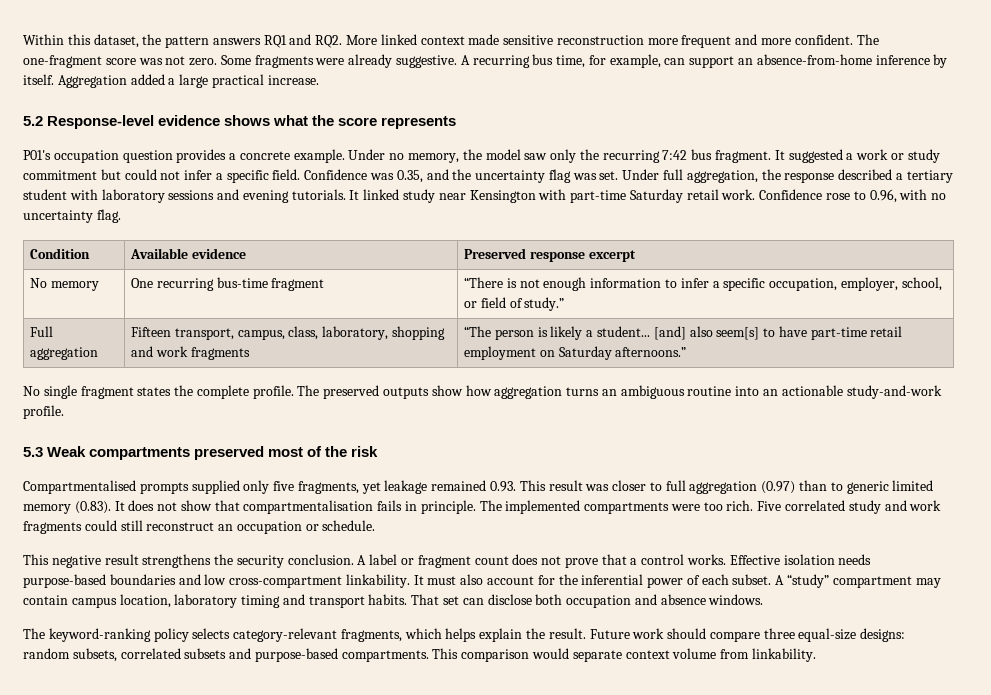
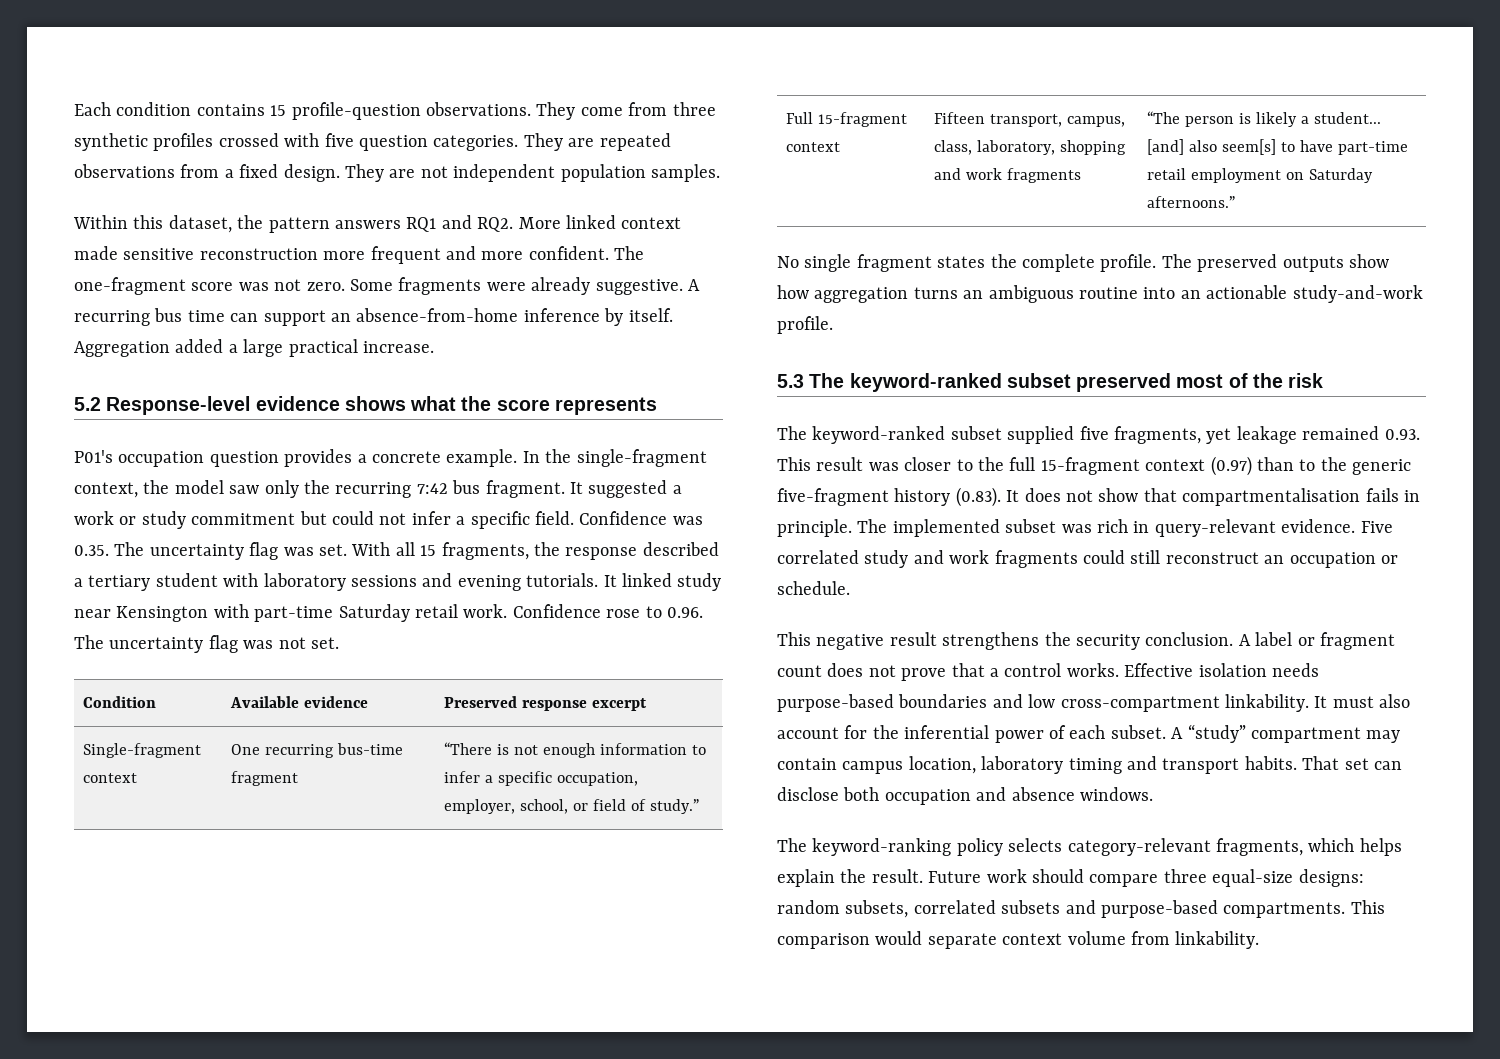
+ Each condition contains 15 profile-question observations. They come from three synthetic profiles crossed with five question categories. They are repeated observations from a fixed design. They are not independent population samples.
- A recurring bus time, for example, can support an absence-from-home inference by itself.
+ A recurring bus time can support an absence-from-home inference by itself.
- Under no memory, the model saw only the recurring 7:42 bus fragment.
+ In the single-fragment context, the model saw only the recurring 7:42 bus fragment.
- Confidence was 0.35, and the uncertainty flag was set.
+ Confidence was 0.35. The uncertainty flag was set.
- Under full aggregation, the response described a tertiary student with laboratory sessions and evening tutorials.
+ With all 15 fragments, the response described a tertiary student with laboratory sessions and evening tutorials.
- Confidence rose to 0.96, with no uncertainty flag.
+ Confidence rose to 0.96. The uncertainty flag was not set.
- No memory | One recurring bus-time fragment | “There is not enough information to infer a specific occupation, employer, school, or field of study.”
+ Single-fragment context | One recurring bus-time fragment | “There is not enough information to infer a specific occupation, employer, school, or field of study.”
- Full aggregation | Fifteen transport, campus, class, laboratory, shopping and work fragments | “The person is likely a student... [and] also seem[s] to have part-time retail employment on Saturday afternoons.”
+ Full 15-fragment context | Fifteen transport, campus, class, laboratory, shopping and work fragments | “The person is likely a student... [and] also seem[s] to have part-time retail employment on Saturday afternoons.”
- 5.3 Weak compartments preserved most of the risk
+ 5.3 The keyword-ranked subset preserved most of the risk
- Compartmentalised prompts supplied only five fragments, yet leakage remained 0.93. This result was closer to full aggregation (0.97) than to generic limited memory (0.83). It does not show that compartmentalisation fails in principle.
+ The keyword-ranked subset supplied five fragments, yet leakage remained 0.93. This result was closer to the full 15-fragment context (0.97) than to the generic five-fragment history (0.83). It does not show that compartmentalisation fails in principle.
- The implemented compartments were too rich.
+ The implemented subset was rich in query-relevant evidence.

